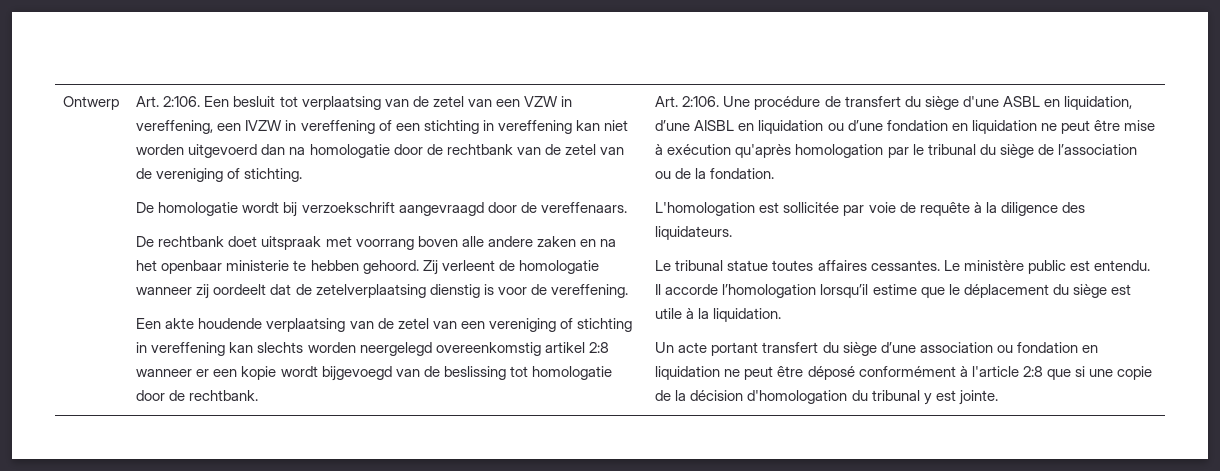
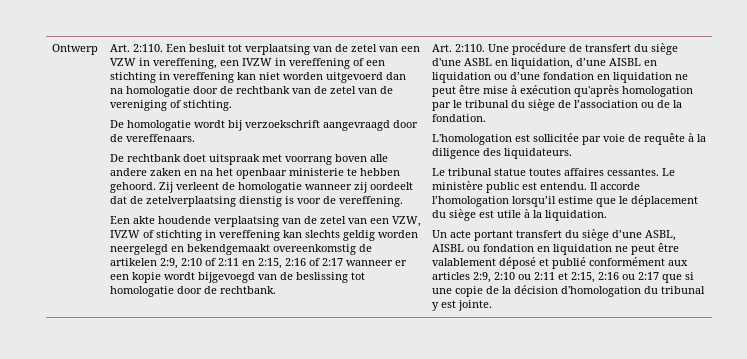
- Ontwerp | Art. 2:106.
+ Ontwerp | Art. 2:110.
- Een akte houdende verplaatsing van de zetel van een vereniging of stichting in vereffening kan slechts worden neergelegd overeenkomstig artikel 2:8 wanneer er een kopie wordt bijgevoegd van de beslissing tot homologatie door de rechtbank. | Art. 2:106.
+ Een akte houdende verplaatsing van de zetel van een VZW, IVZW of stichting in vereffening kan slechts geldig worden neergelegd en bekendgemaakt overeenkomstig de artikelen 2:9, 2:10 of 2:11 en 2:15, 2:16 of 2:17 wanneer er een kopie wordt bijgevoegd van de beslissing tot homologatie door de rechtbank. | Art. 2:110.
- Un acte portant transfert du siège d’une association ou fondation en liquidation ne peut être déposé conformément à l'article 2:8 que si une copie de la décision d'homologation du tribunal y est jointe.
+ Un acte portant transfert du siège d’une ASBL, AISBL ou fondation en liquidation ne peut être valablement déposé et publié conformément aux articles 2:9, 2:10 ou 2:11 et 2:15, 2:16 ou 2:17 que si une copie de la décision d'homologation du tribunal y est jointe.

